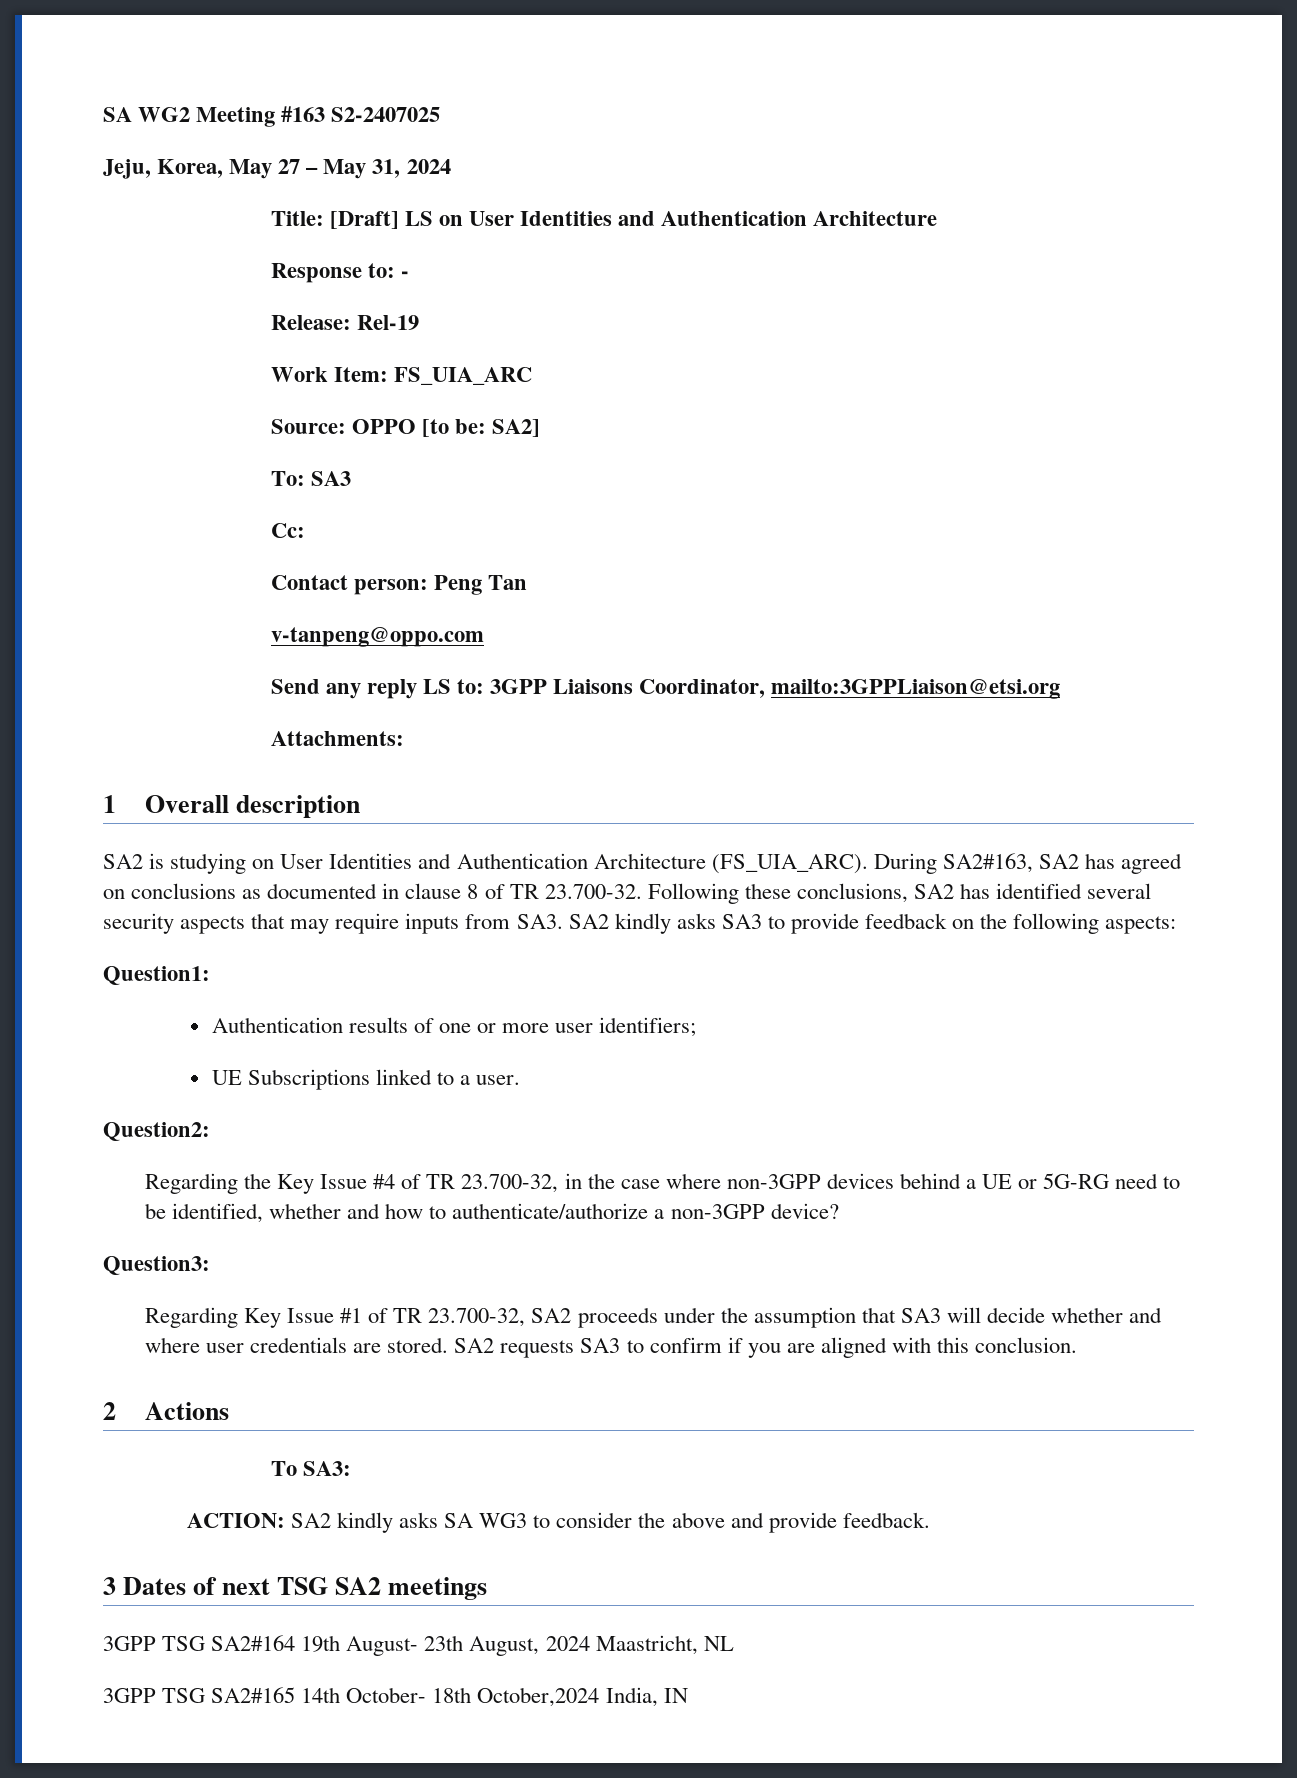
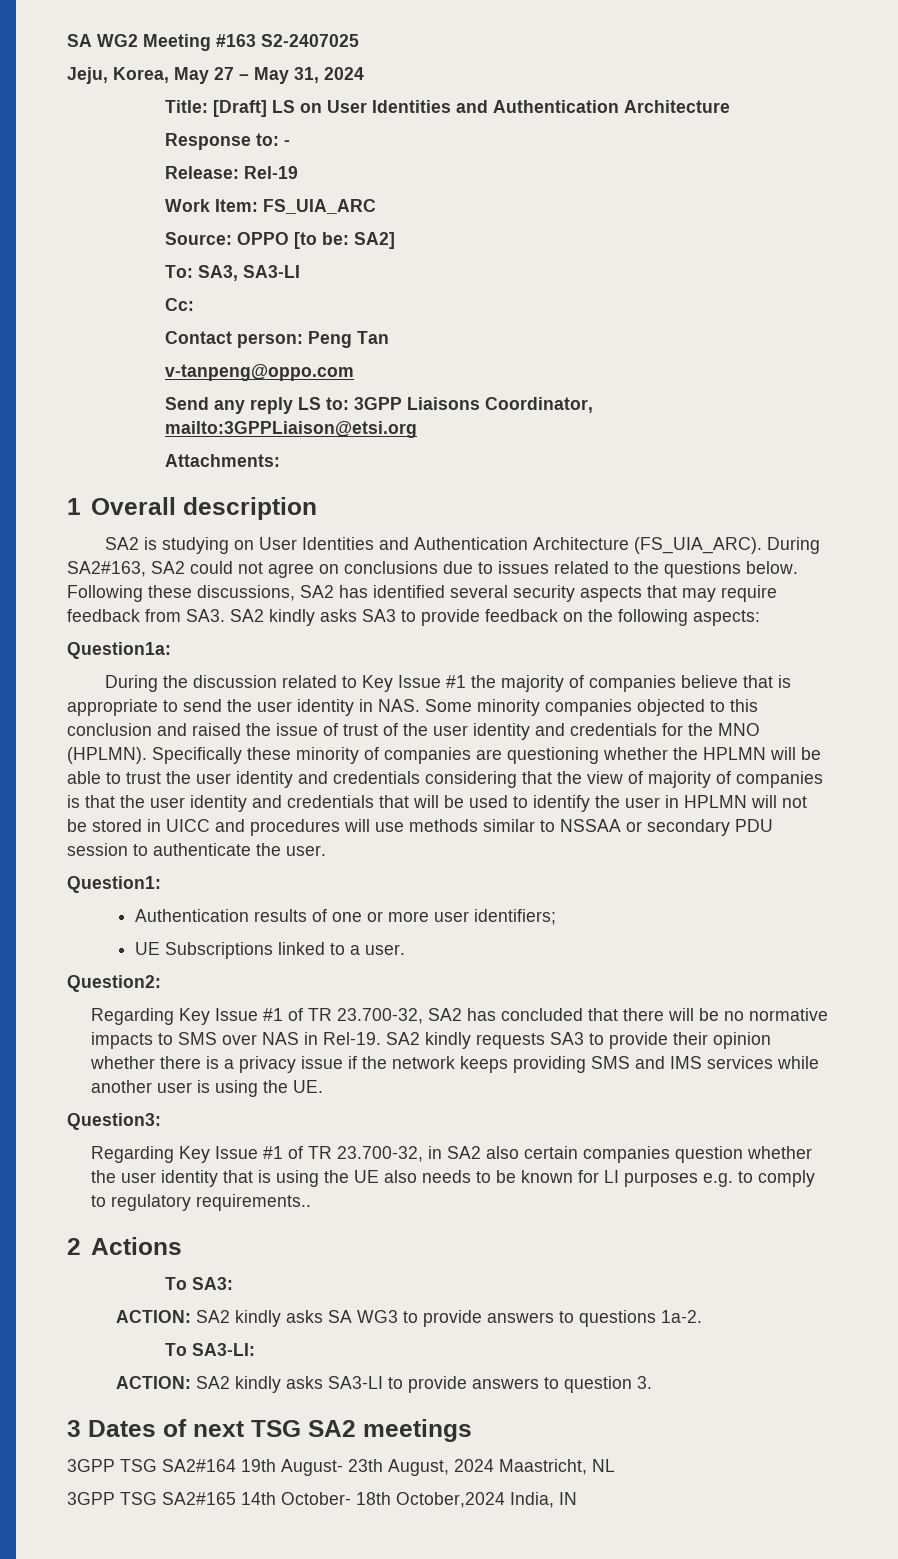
- To: SA3
+ To: SA3, SA3-LI
- During SA2#163, SA2 has agreed on conclusions as documented in clause 8 of TR 23.700-32. Following these conclusions, SA2 has identified several security aspects that may require inputs from SA3. SA2 kindly asks SA3 to provide feedback on the following aspects:
+ During SA2#163, SA2 could not agree on conclusions due to issues related to the questions below. Following these discussions, SA2 has identified several security aspects that may require feedback from SA3. SA2 kindly asks SA3 to provide feedback on the following aspects:
+ Question1a:
+ During the discussion related to Key Issue #1 the majority of companies believe that is appropriate to send the user identity in NAS. Some minority companies objected to this conclusion and raised the issue of trust of the user identity and credentials for the MNO (HPLMN). Specifically these minority of companies are questioning whether the HPLMN will be able to trust the user identity and credentials considering that the view of majority of companies is that the user identity and credentials that will be used to identify the user in HPLMN will not be stored in UICC and procedures will use methods similar to NSSAA or secondary PDU session to authenticate the user.
- Regarding the Key Issue #4 of TR 23.700-32, in the case where non-3GPP devices behind a UE or 5G-RG need to be identified, whether and how to authenticate/authorize a non-3GPP device?
+ Regarding Key Issue #1 of TR 23.700-32, SA2 has concluded that there will be no normative impacts to SMS over NAS in Rel-19. SA2 kindly requests SA3 to provide their opinion whether there is a privacy issue if the network keeps providing SMS and IMS services while another user is using the UE.
- Regarding Key Issue #1 of TR 23.700-32, SA2 proceeds under the assumption that SA3 will decide whether and where user credentials are stored. SA2 requests SA3 to confirm if you are aligned with this conclusion.
+ Regarding Key Issue #1 of TR 23.700-32, in SA2 also certain companies question whether the user identity that is using the UE also needs to be known for LI purposes e.g. to comply to regulatory requirements..
- ACTION: SA2 kindly asks SA WG3 to consider the above and provide feedback.
+ ACTION: SA2 kindly asks SA WG3 to provide answers to questions 1a-2.
+ To SA3-LI:
+ ACTION: SA2 kindly asks SA3-LI to provide answers to question 3.

